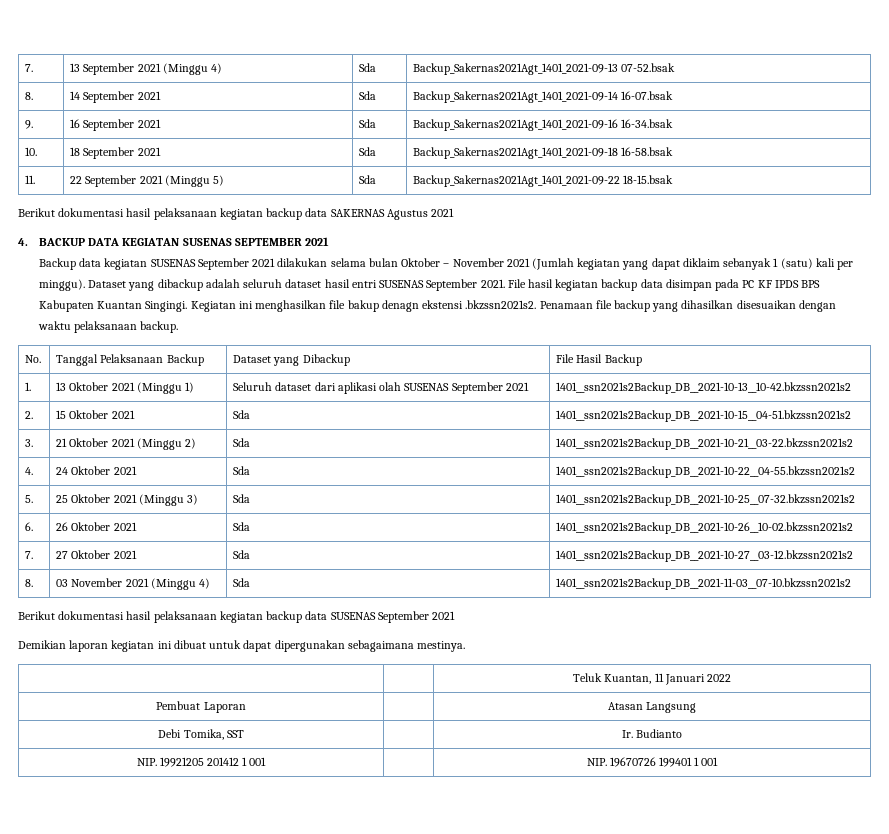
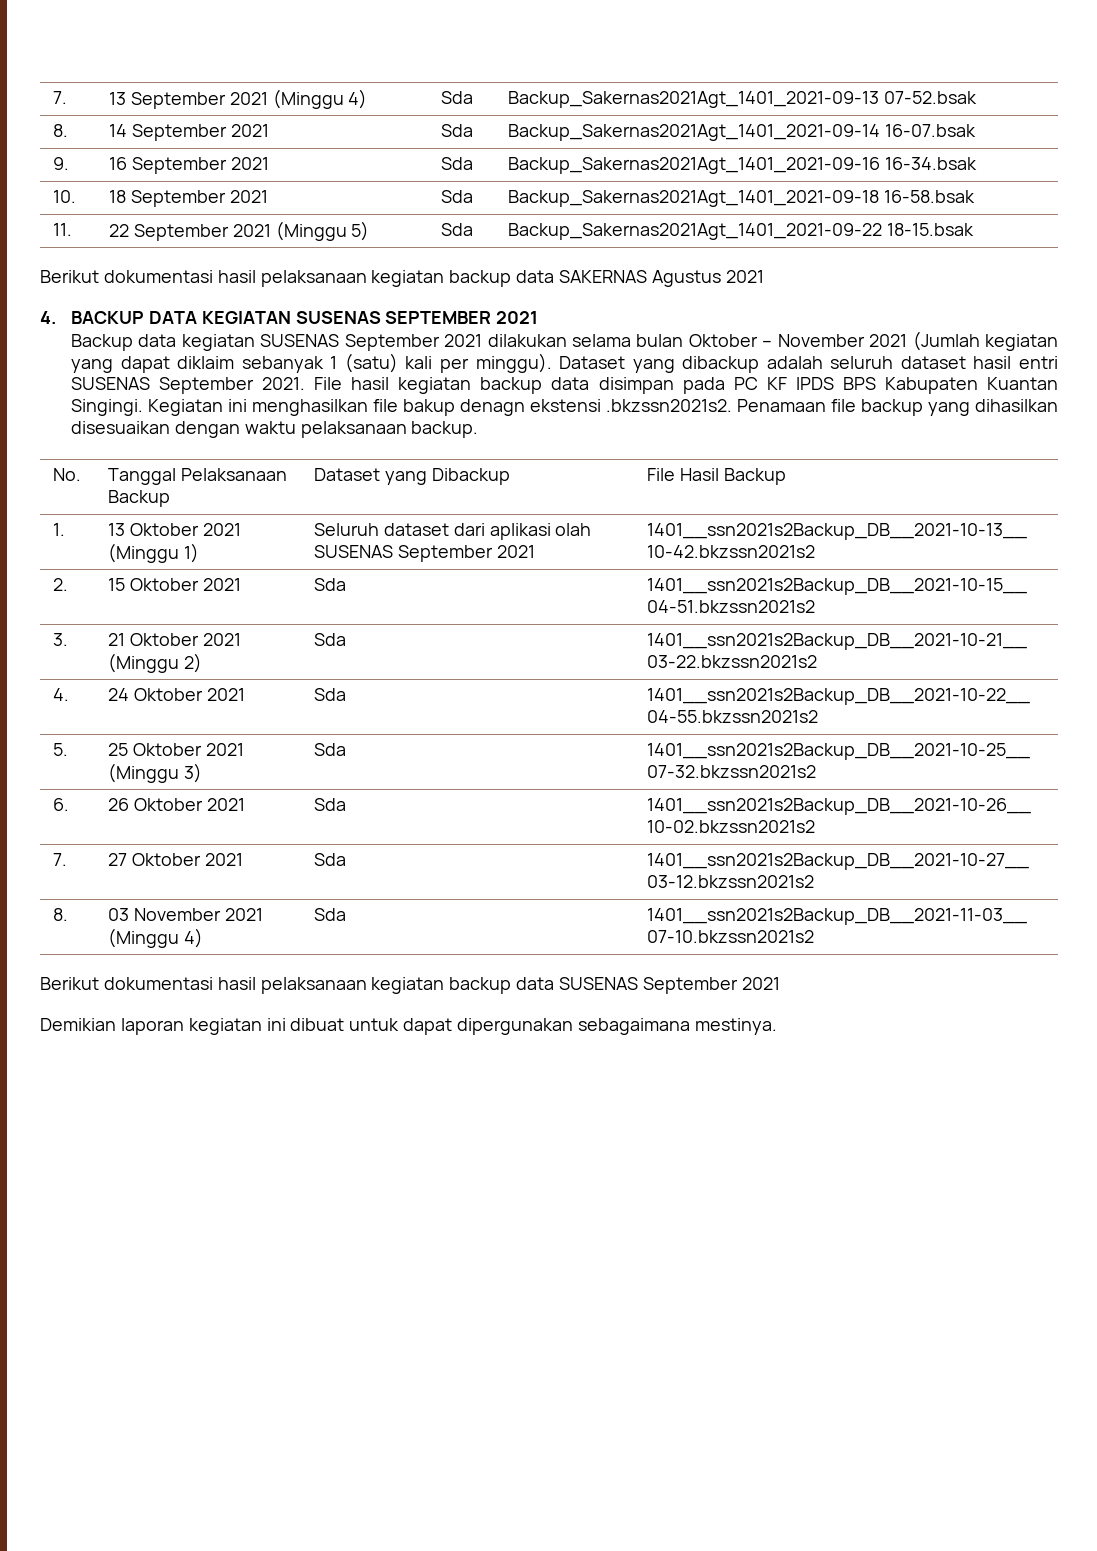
- | | Teluk Kuantan, 11 Januari 2022
- Pembuat Laporan | | Atasan Langsung
- Debi Tomika, SST | | Ir. Budianto
- NIP. 19921205 201412 1 001 | | NIP. 19670726 199401 1 001

